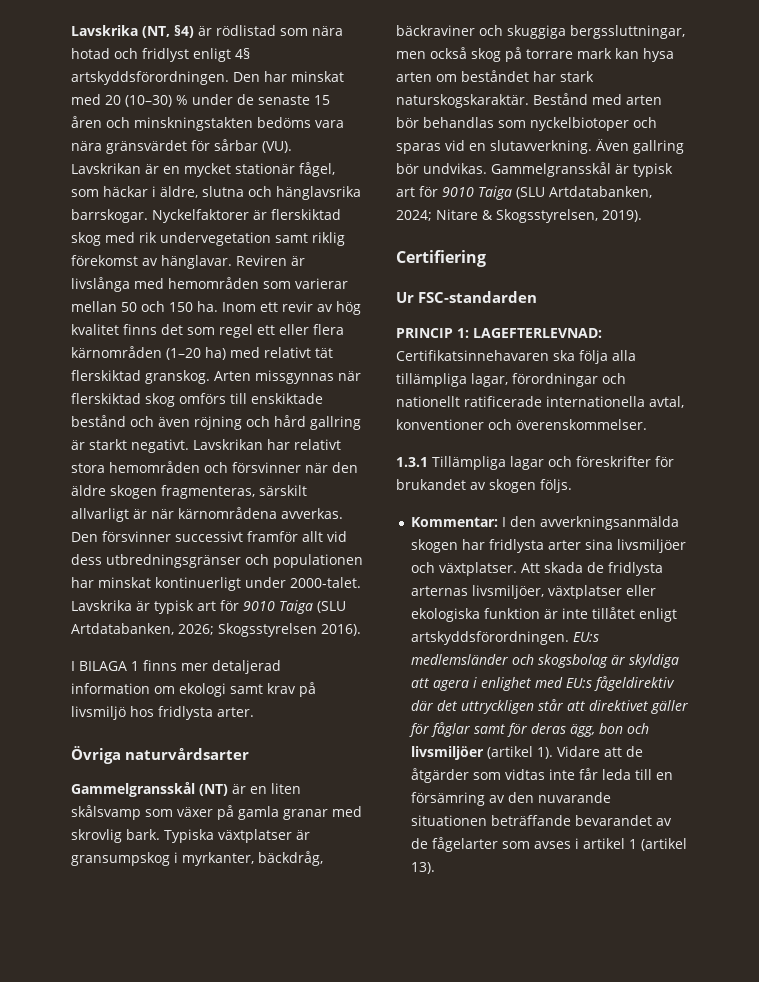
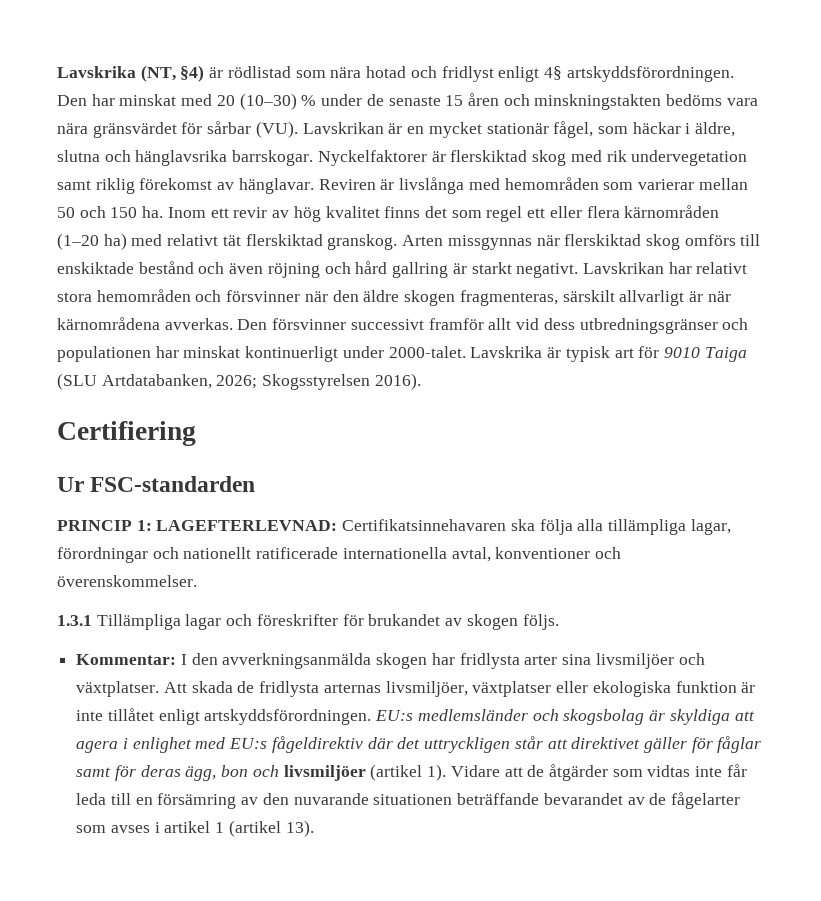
- I BILAGA 1 finns mer detaljerad information om ekologi samt krav på livsmiljö hos fridlysta arter.
- Övriga naturvårdsarter
- Gammelgransskål (NT) är en liten skålsvamp som växer på gamla granar med skrovlig bark. Typiska växtplatser är gransumpskog i myrkanter, bäckdråg, bäckraviner och skuggiga bergssluttningar, men också skog på torrare mark kan hysa arten om beståndet har stark naturskogskaraktär. Bestånd med arten bör behandlas som nyckelbiotoper och sparas vid en slutavverkning. Även gallring bör undvikas. Gammelgransskål är typisk art för 9010 Taiga (SLU Artdatabanken, 2024; Nitare & Skogsstyrelsen, 2019).

